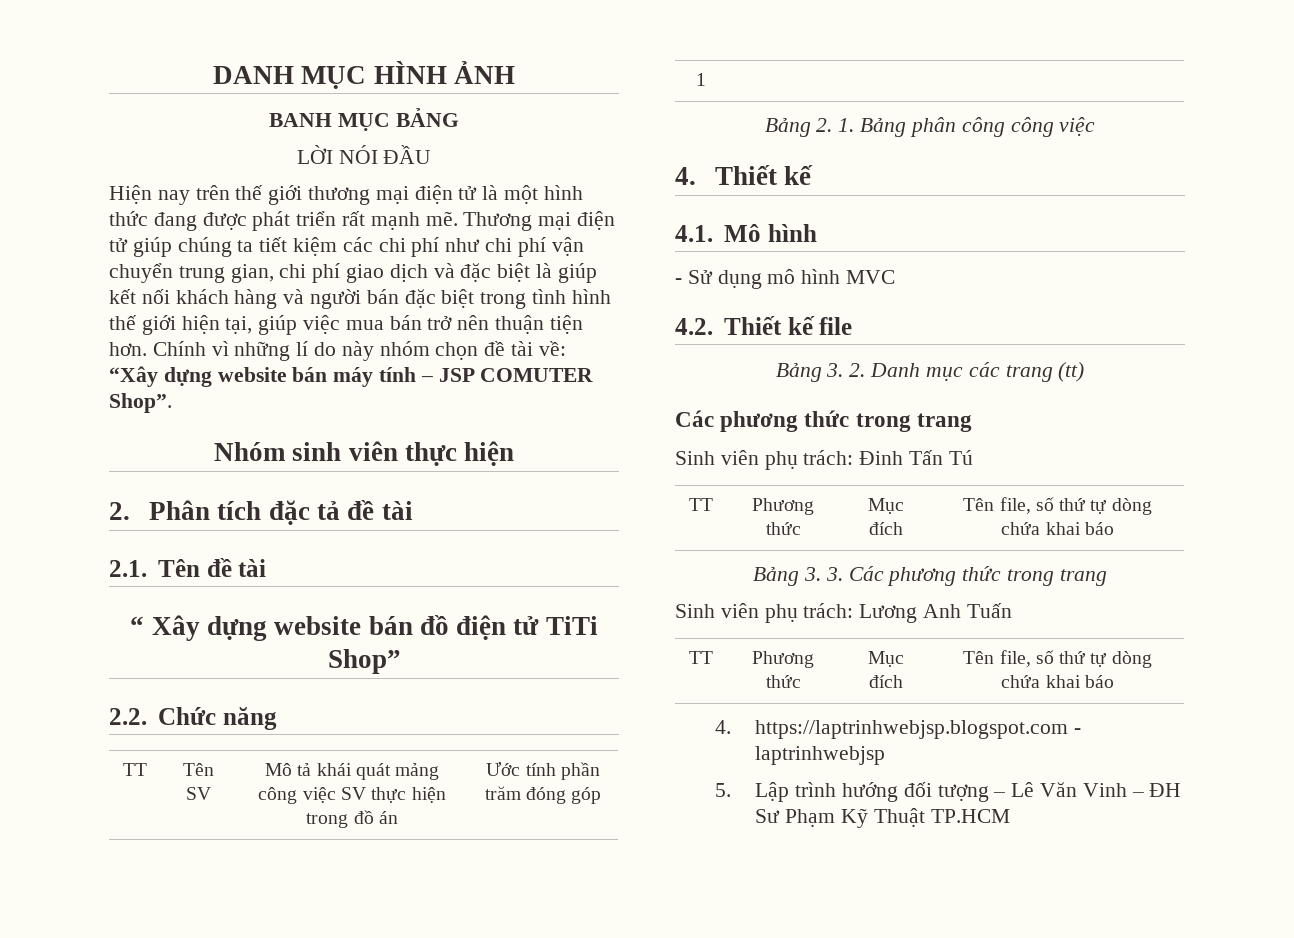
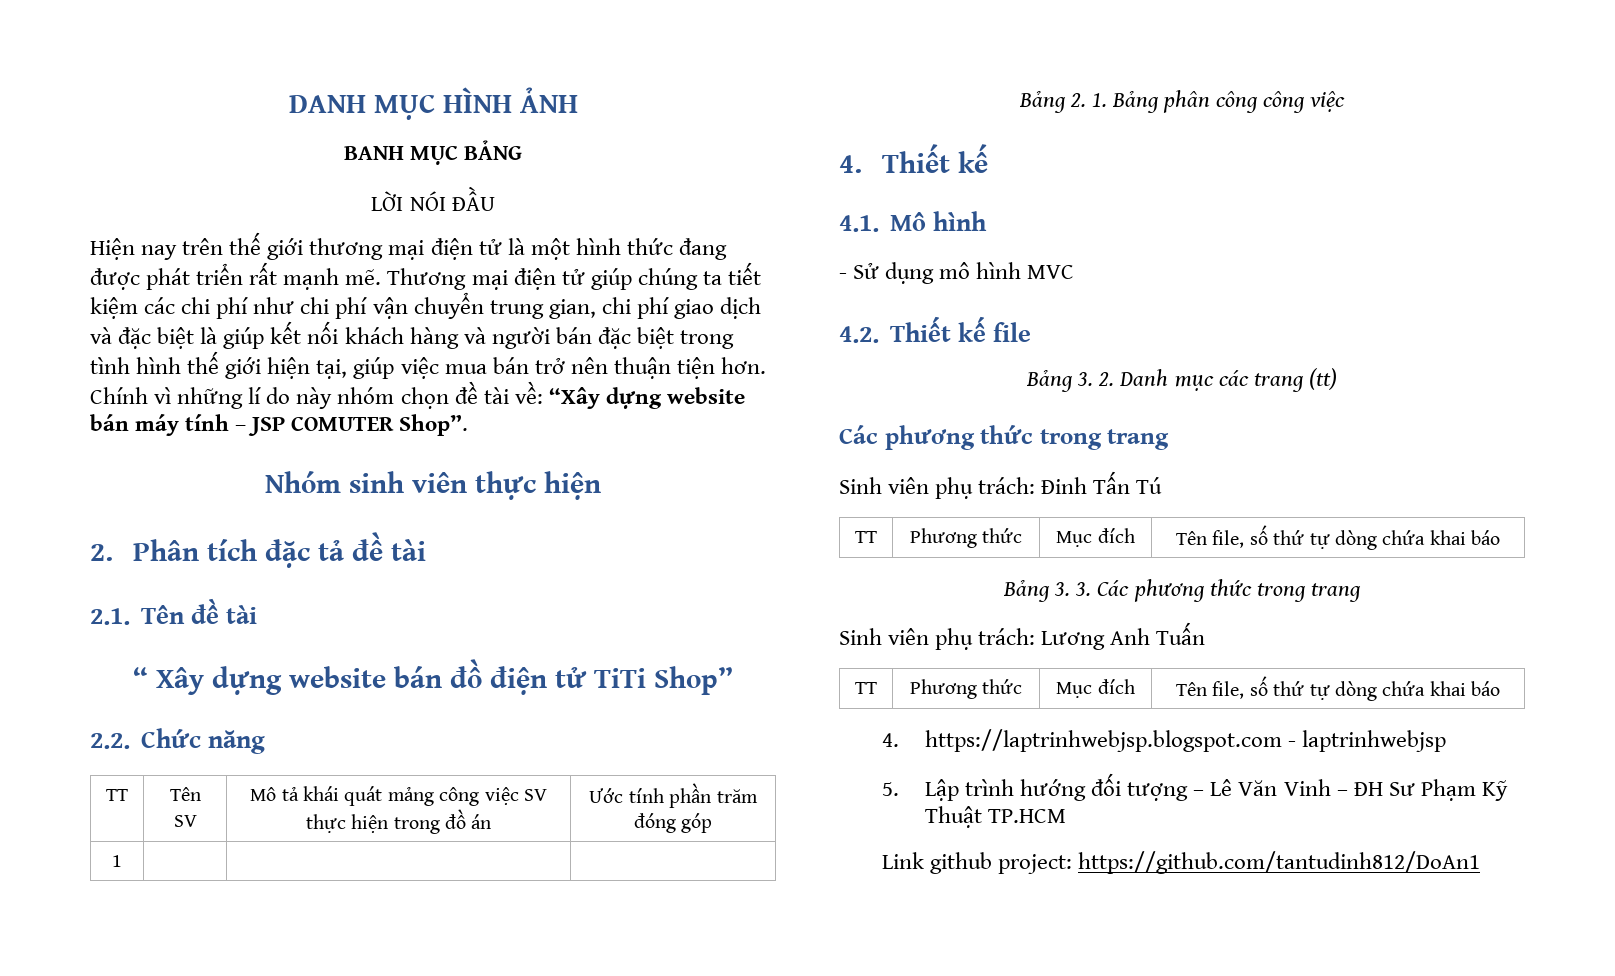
+ Link github project: https://github.com/tantudinh812/DoAn1

